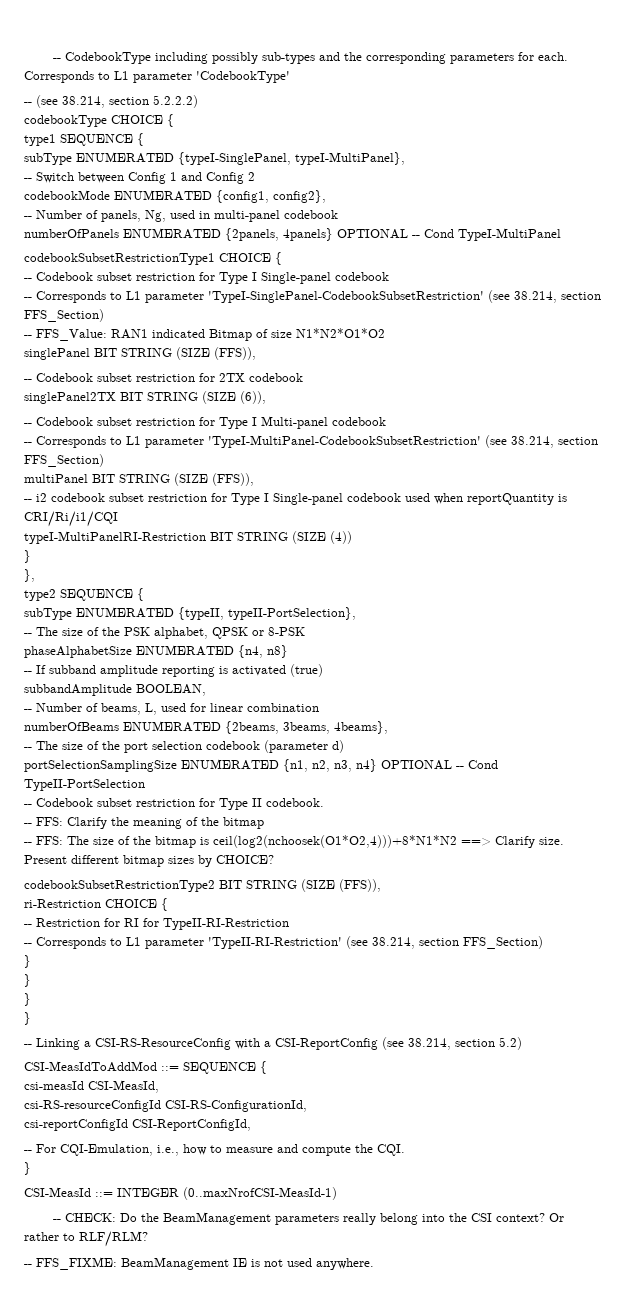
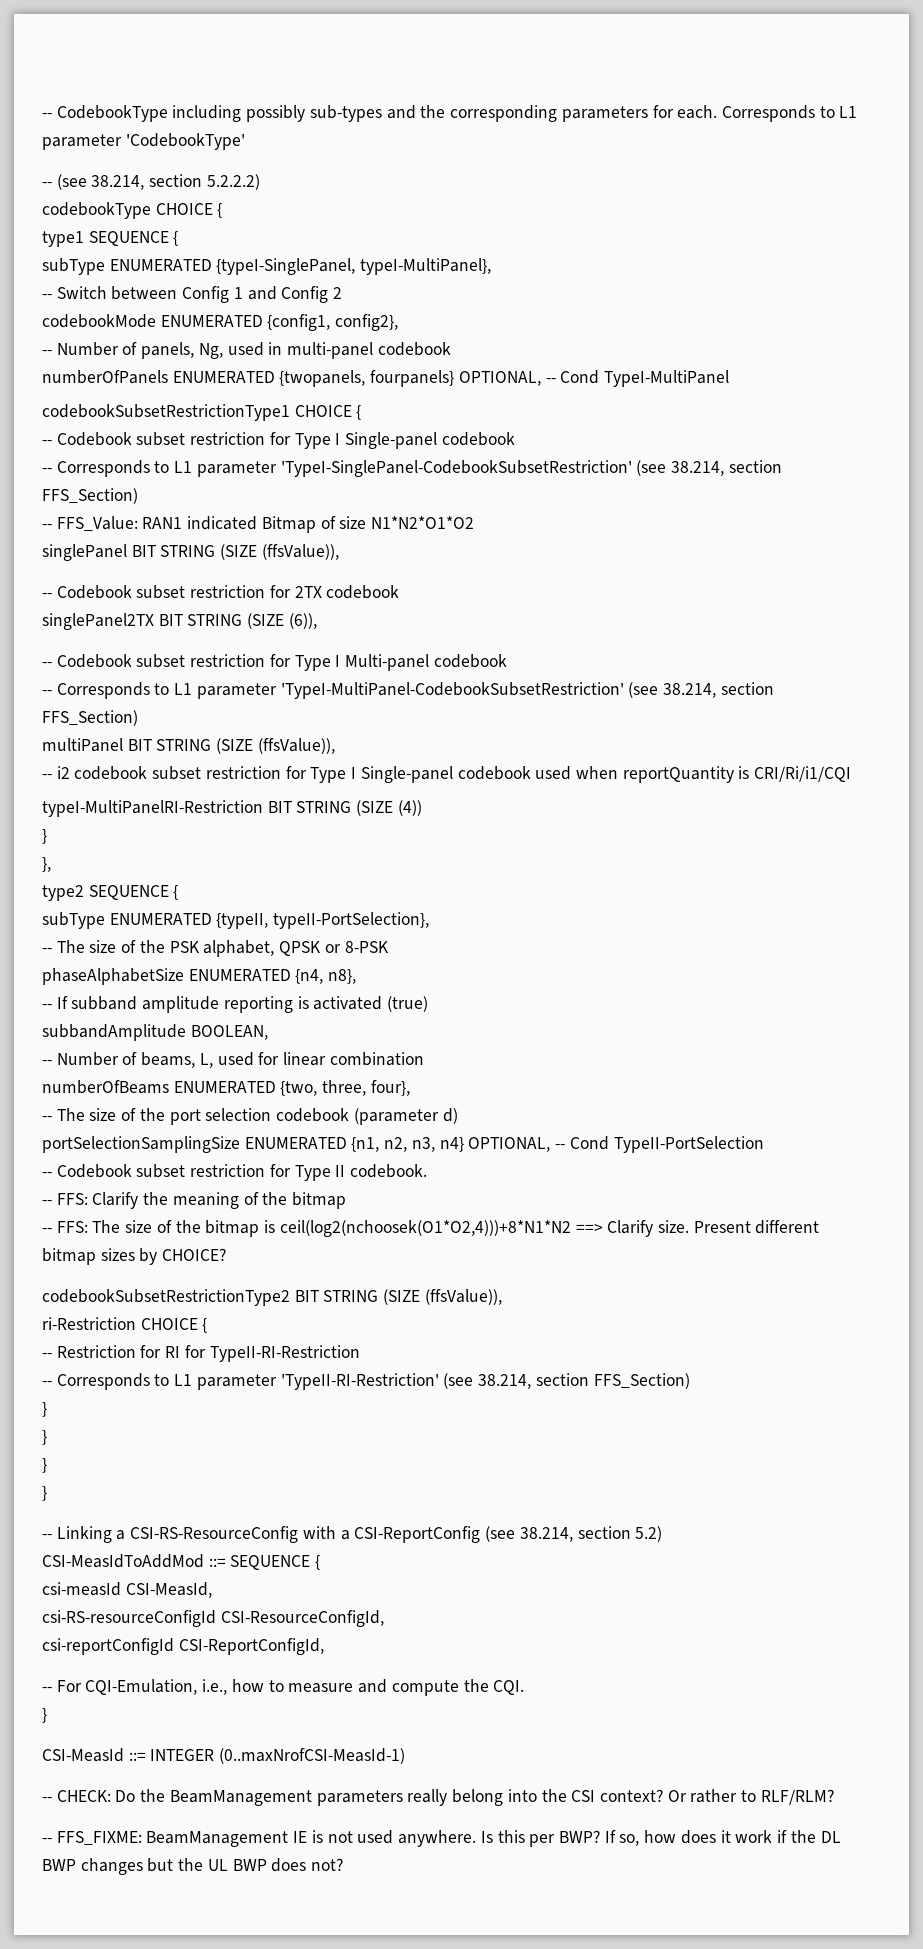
- numberOfPanels ENUMERATED {2panels, 4panels} OPTIONAL -- Cond TypeI-MultiPanel
+ numberOfPanels ENUMERATED {twopanels, fourpanels} OPTIONAL, -- Cond TypeI-MultiPanel
- singlePanel BIT STRING (SIZE (FFS)),
+ singlePanel BIT STRING (SIZE (ffsValue)),
- multiPanel BIT STRING (SIZE (FFS)),
+ multiPanel BIT STRING (SIZE (ffsValue)),
- phaseAlphabetSize ENUMERATED {n4, n8}
+ phaseAlphabetSize ENUMERATED {n4, n8},
- numberOfBeams ENUMERATED {2beams, 3beams, 4beams},
+ numberOfBeams ENUMERATED {two, three, four},
- portSelectionSamplingSize ENUMERATED {n1, n2, n3, n4} OPTIONAL -- Cond TypeII-PortSelection
+ portSelectionSamplingSize ENUMERATED {n1, n2, n3, n4} OPTIONAL, -- Cond TypeII-PortSelection
- codebookSubsetRestrictionType2 BIT STRING (SIZE (FFS)),
+ codebookSubsetRestrictionType2 BIT STRING (SIZE (ffsValue)),
- csi-RS-resourceConfigId CSI-RS-ConfigurationId,
+ csi-RS-resourceConfigId CSI-ResourceConfigId,
+ Is this per BWP? If so, how does it work if the DL BWP changes but the UL BWP does not?

